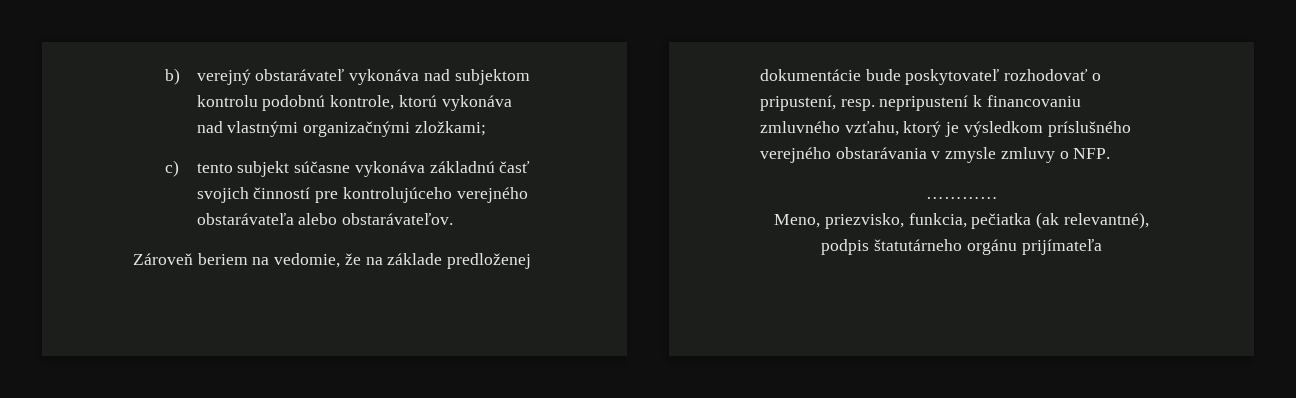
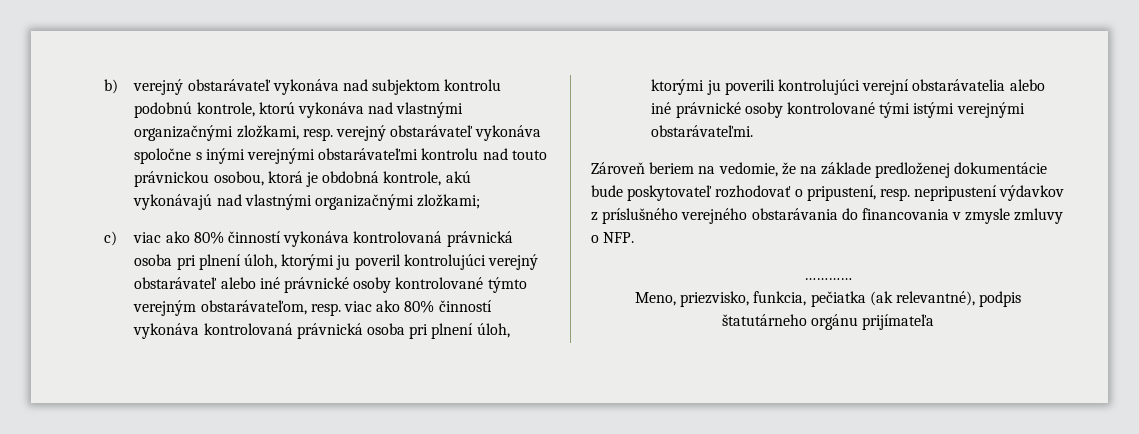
- b) verejný obstarávateľ vykonáva nad subjektom kontrolu podobnú kontrole, ktorú vykonáva nad vlastnými organizačnými zložkami;
- c) tento subjekt súčasne vykonáva základnú časť svojich činností pre kontrolujúceho verejného obstarávateľa alebo obstarávateľov.
+ b) verejný obstarávateľ vykonáva nad subjektom kontrolu podobnú kontrole, ktorú vykonáva nad vlastnými organizačnými zložkami, resp. verejný obstarávateľ vykonáva spoločne s inými verejnými obstarávateľmi kontrolu nad touto právnickou osobou, ktorá je obdobná kontrole, akú vykonávajú nad vlastnými organizačnými zložkami;
+ c) viac ako 80% činností vykonáva kontrolovaná právnická osoba pri plnení úloh, ktorými ju poveril kontrolujúci verejný obstarávateľ alebo iné právnické osoby kontrolované týmto verejným obstarávateľom, resp. viac ako 80% činností vykonáva kontrolovaná právnická osoba pri plnení úloh, ktorými ju poverili kontrolujúci verejní obstarávatelia alebo iné právnické osoby kontrolované tými istými verejnými obstarávateľmi.
- Zároveň beriem na vedomie, že na základe predloženej dokumentácie bude poskytovateľ rozhodovať o pripustení, resp. nepripustení k financovaniu zmluvného vzťahu, ktorý je výsledkom príslušného verejného obstarávania v zmysle zmluvy o NFP.
+ Zároveň beriem na vedomie, že na základe predloženej dokumentácie bude poskytovateľ rozhodovať o pripustení, resp. nepripustení výdavkov z príslušného verejného obstarávania do financovania v zmysle zmluvy o NFP.

